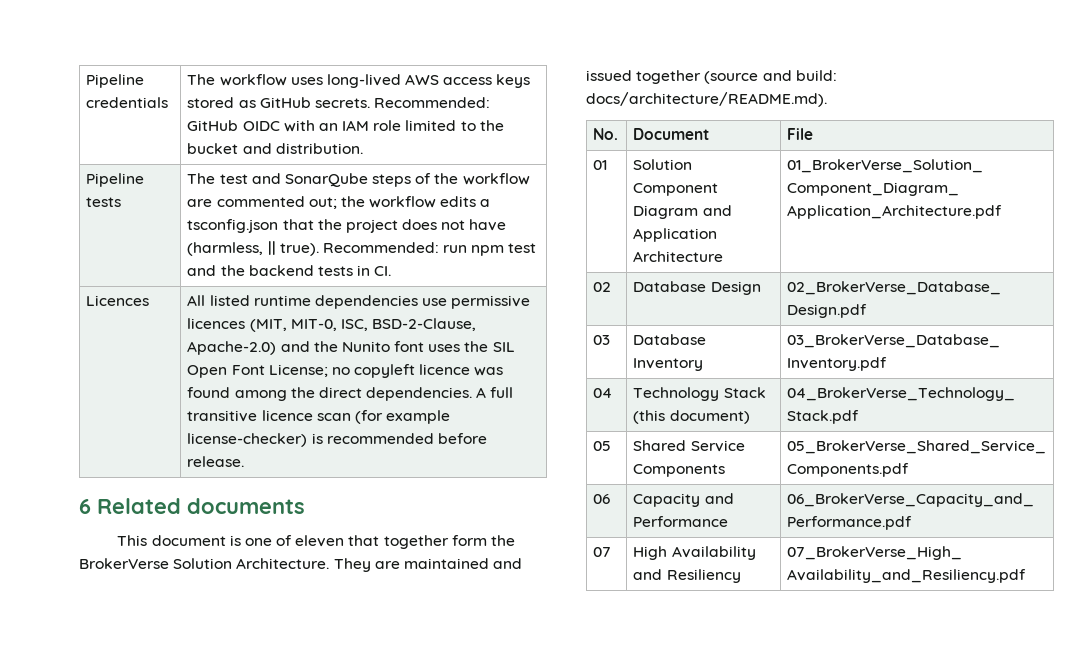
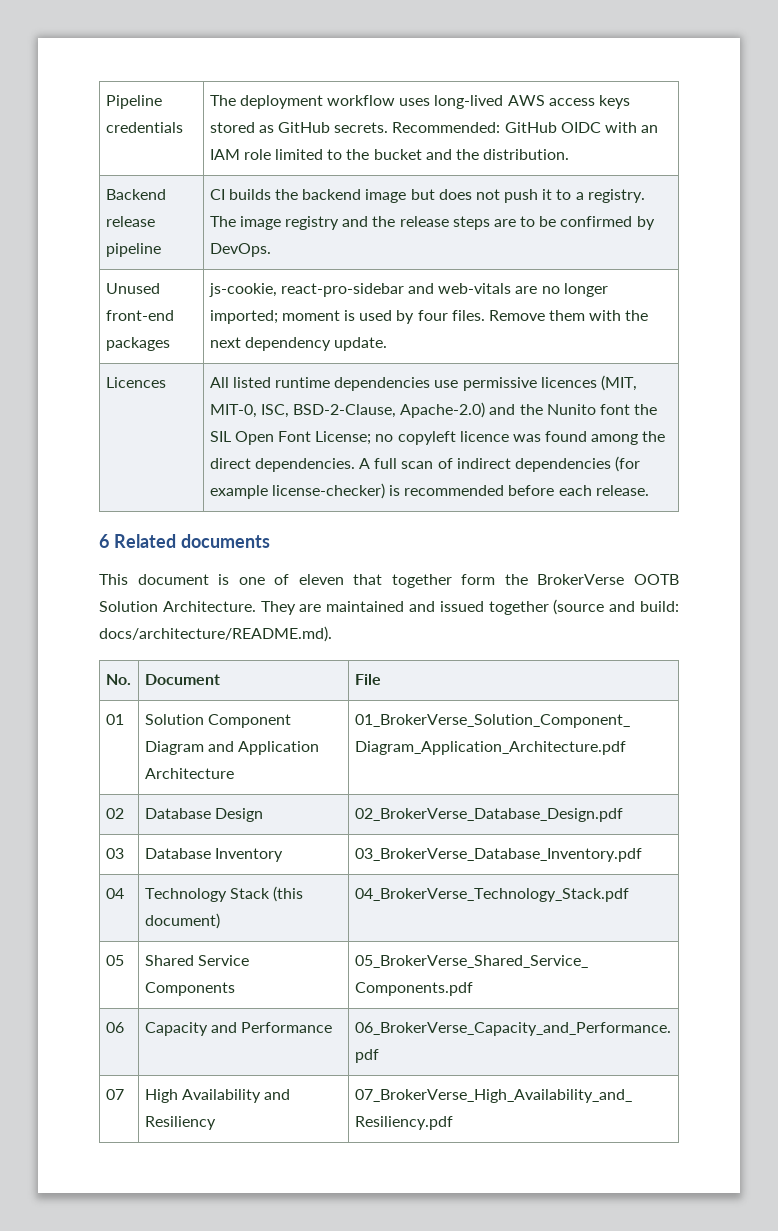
- Pipeline credentials | The workflow uses long-lived AWS access keys stored as GitHub secrets. Recommended: GitHub OIDC with an IAM role limited to the bucket and distribution.
+ Pipeline credentials | The deployment workflow uses long-lived AWS access keys stored as GitHub secrets. Recommended: GitHub OIDC with an IAM role limited to the bucket and the distribution.
- Pipeline tests | The test and SonarQube steps of the workflow are commented out; the workflow edits a tsconfig.json that the project does not have (harmless, || true). Recommended: run npm test and the backend tests in CI.
+ Backend release pipeline | CI builds the backend image but does not push it to a registry. The image registry and the release steps are to be confirmed by DevOps.
+ Unused front-end packages | js-cookie, react-pro-sidebar and web-vitals are no longer imported; moment is used by four files. Remove them with the next dependency update.
- All listed runtime dependencies use permissive licences (MIT, MIT-0, ISC, BSD-2-Clause, Apache-2.0) and the Nunito font uses the SIL Open Font License; no copyleft licence was found among the direct dependencies.
+ All listed runtime dependencies use permissive licences (MIT, MIT-0, ISC, BSD-2-Clause, Apache-2.0) and the Nunito font the SIL Open Font License; no copyleft licence was found among the direct dependencies.
- A full transitive licence scan (for example license-checker) is recommended before release.
+ A full scan of indirect dependencies (for example license-checker) is recommended before each release.
- This document is one of eleven that together form the BrokerVerse Solution Architecture.
+ This document is one of eleven that together form the BrokerVerse OOTB Solution Architecture.

